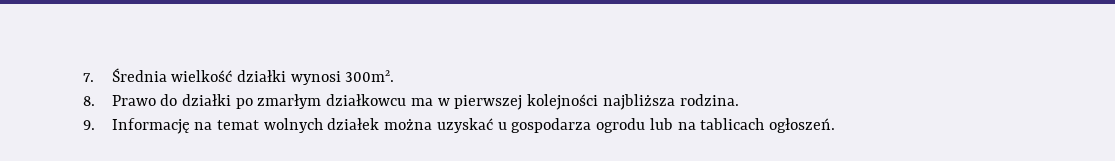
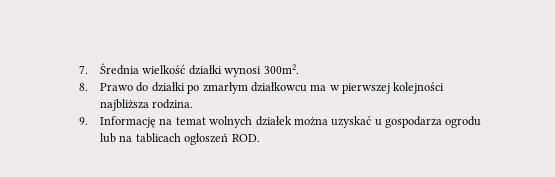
- 9. Informację na temat wolnych działek można uzyskać u gospodarza ogrodu lub na tablicach ogłoszeń.
+ 9. Informację na temat wolnych działek można uzyskać u gospodarza ogrodu lub na tablicach ogłoszeń ROD.

